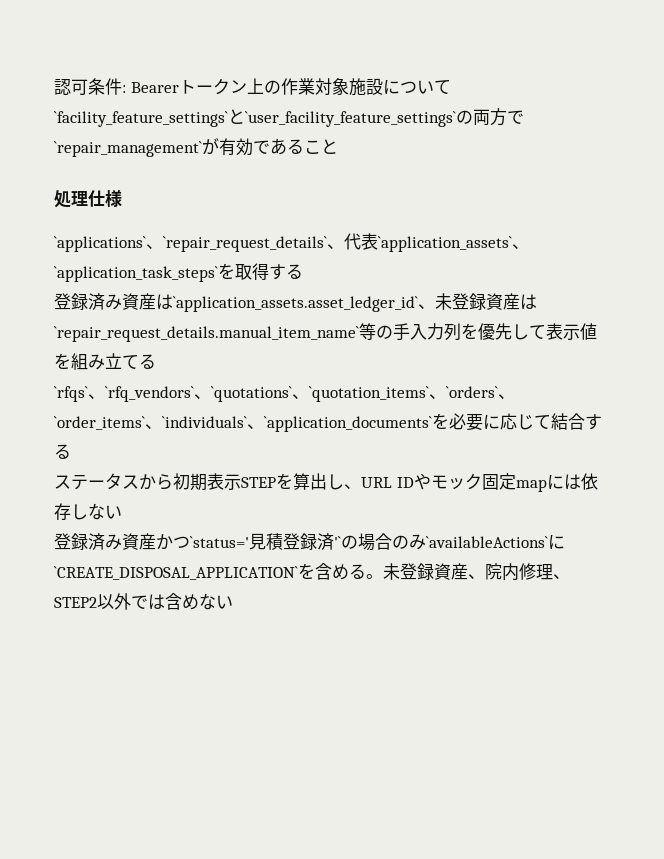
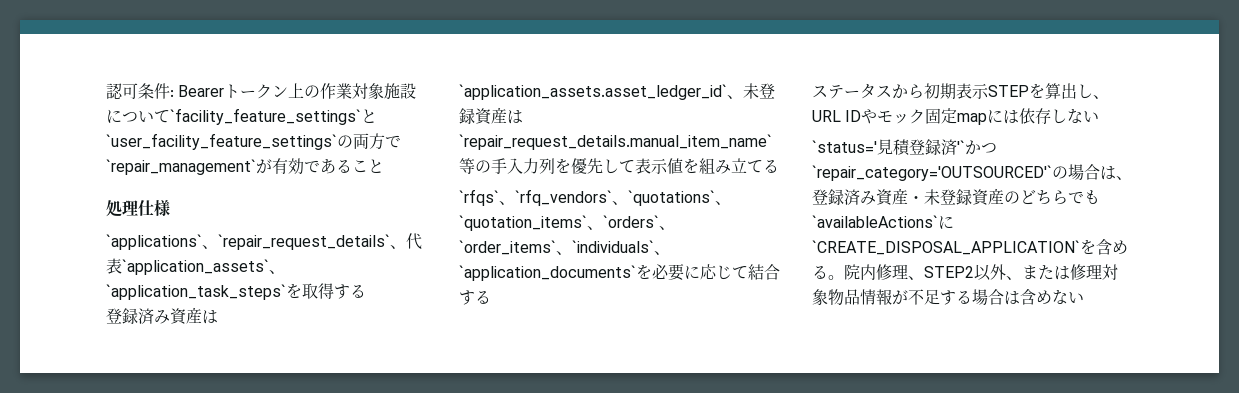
- 登録済み資産かつ`status='見積登録済'`の場合のみ`availableActions`に`CREATE_DISPOSAL_APPLICATION`を含める。
+ `status='見積登録済'`かつ`repair_category='OUTSOURCED'`の場合は、登録済み資産・未登録資産のどちらでも`availableActions`に`CREATE_DISPOSAL_APPLICATION`を含める。
- 未登録資産、院内修理、STEP2以外では含めない
+ 院内修理、STEP2以外、または修理対象物品情報が不足する場合は含めない

